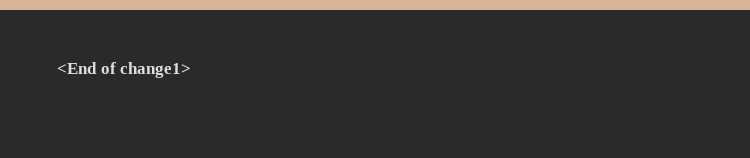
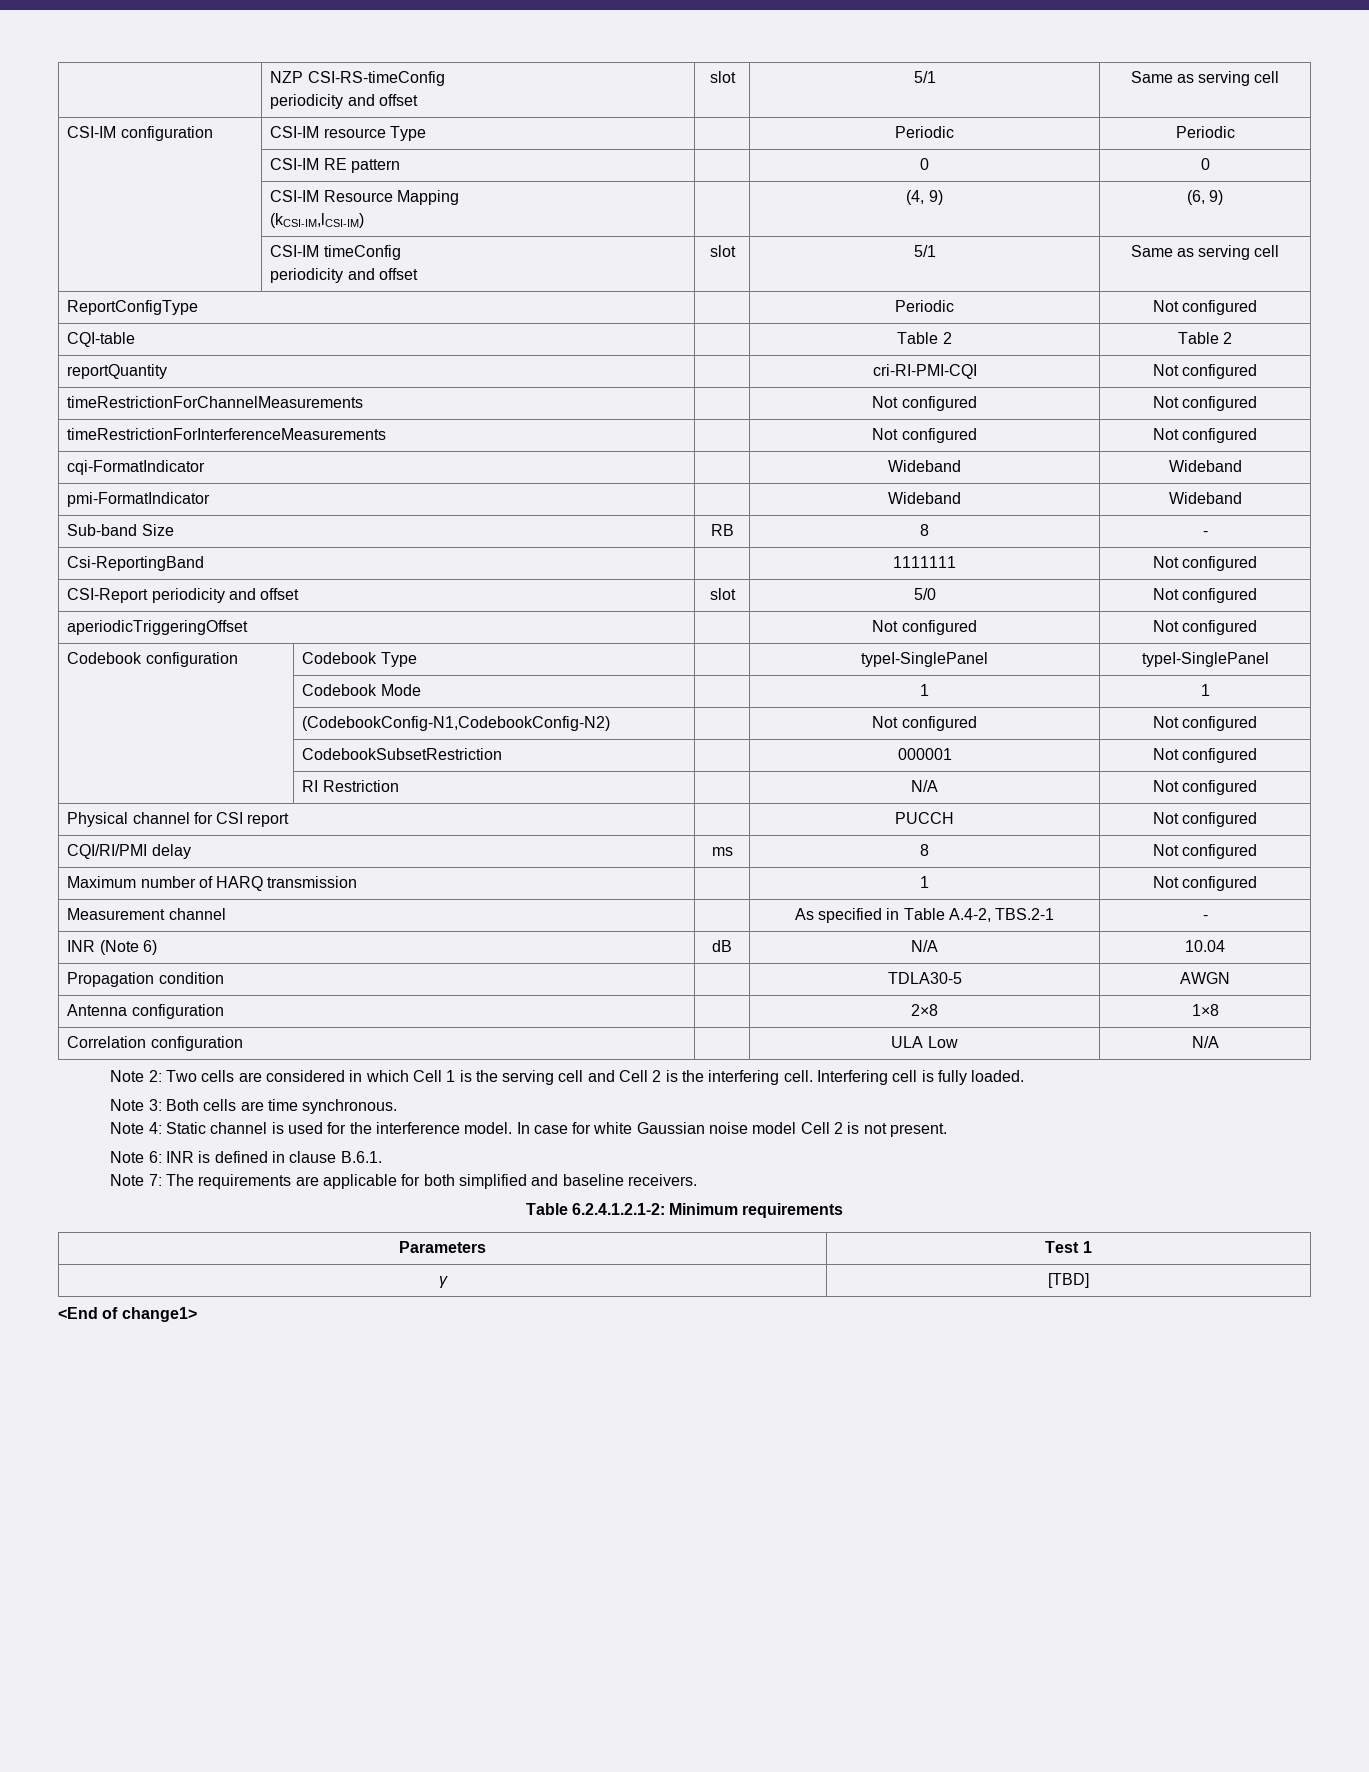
+ | NZP CSI-RS-timeConfig
+ periodicity and offset | slot | 5/1 | Same as serving cell
+ CSI-IM configuration | CSI-IM resource Type | | Periodic | Periodic
+ | CSI-IM RE pattern | | 0 | 0
+ | CSI-IM Resource Mapping
+ (kCSI-IM,lCSI-IM) | | (4, 9) | (6, 9)
+ | CSI-IM timeConfig
+ periodicity and offset | slot | 5/1 | Same as serving cell
+ ReportConfigType | | Periodic | Not configured
+ CQI-table | | Table 2 | Table 2
+ reportQuantity | | cri-RI-PMI-CQI | Not configured
+ timeRestrictionForChannelMeasurements | | Not configured | Not configured
+ timeRestrictionForInterferenceMeasurements | | Not configured | Not configured
+ cqi-FormatIndicator | | Wideband | Wideband
+ pmi-FormatIndicator | | Wideband | Wideband
+ Sub-band Size | RB | 8 | -
+ Csi-ReportingBand | | 1111111 | Not configured
+ CSI-Report periodicity and offset | slot | 5/0 | Not configured
+ aperiodicTriggeringOffset | | Not configured | Not configured
+ Codebook configuration | Codebook Type | | typeI-SinglePanel | typeI-SinglePanel
+ | Codebook Mode | | 1 | 1
+ | (CodebookConfig-N1,CodebookConfig-N2) | | Not configured | Not configured
+ | CodebookSubsetRestriction | | 000001 | Not configured
+ | RI Restriction | | N/A | Not configured
+ Physical channel for CSI report | | PUCCH | Not configured
+ CQI/RI/PMI delay | ms | 8 | Not configured
+ Maximum number of HARQ transmission | | 1 | Not configured
+ Measurement channel | | As specified in Table A.4-2, TBS.2-1 | -
+ INR (Note 6) | dB | N/A | 10.04
+ Propagation condition | | TDLA30-5 | AWGN
+ Antenna configuration | | 2×8 | 1×8
+ Correlation configuration | | ULA Low | N/A
+ Note 2: Two cells are considered in which Cell 1 is the serving cell and Cell 2 is the interfering cell. Interfering cell is fully loaded.
+ Note 3: Both cells are time synchronous.
+ Note 4: Static channel is used for the interference model. In case for white Gaussian noise model Cell 2 is not present.
+ Note 6: INR is defined in clause B.6.1.
+ Note 7: The requirements are applicable for both simplified and baseline receivers.
+ Table 6.2.4.1.2.1-2: Minimum requirements
+ Parameters | Test 1
+ γ | [TBD]

